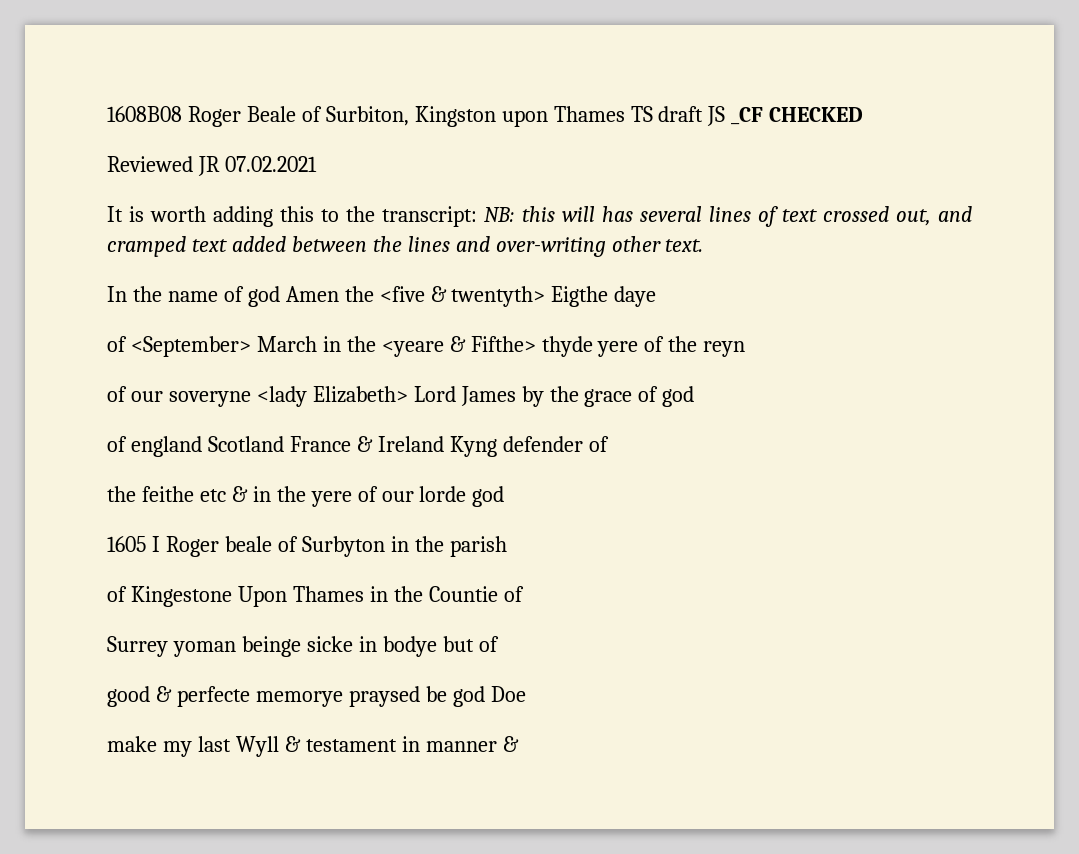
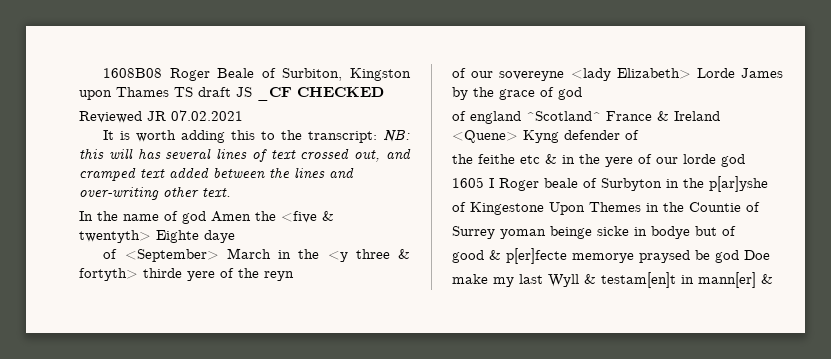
- In the name of god Amen the <five & twentyth> Eigthe daye
+ In the name of god Amen the <five & twentyth> Eighte daye
- of <September> March in the <yeare & Fifthe> thyde yere of the reyn
+ of <September> March in the <y three & fortyth> thirde yere of the reyn
- of our soveryne <lady Elizabeth> Lord James by the grace of god
+ of our sovereyne <lady Elizabeth> Lorde James by the grace of god
- of england Scotland France & Ireland Kyng defender of
+ of england ^Scotland^ France & Ireland <Quene> Kyng defender of
- 1605 I Roger beale of Surbyton in the parish
+ 1605 I Roger beale of Surbyton in the p[ar]yshe
- of Kingestone Upon Thames in the Countie of
+ of Kingestone Upon Themes in the Countie of
- good & perfecte memorye praysed be god Doe
+ good & p[er]fecte memorye praysed be god Doe
- make my last Wyll & testament in manner &
+ make my last Wyll & testam[en]t in mann[er] &

